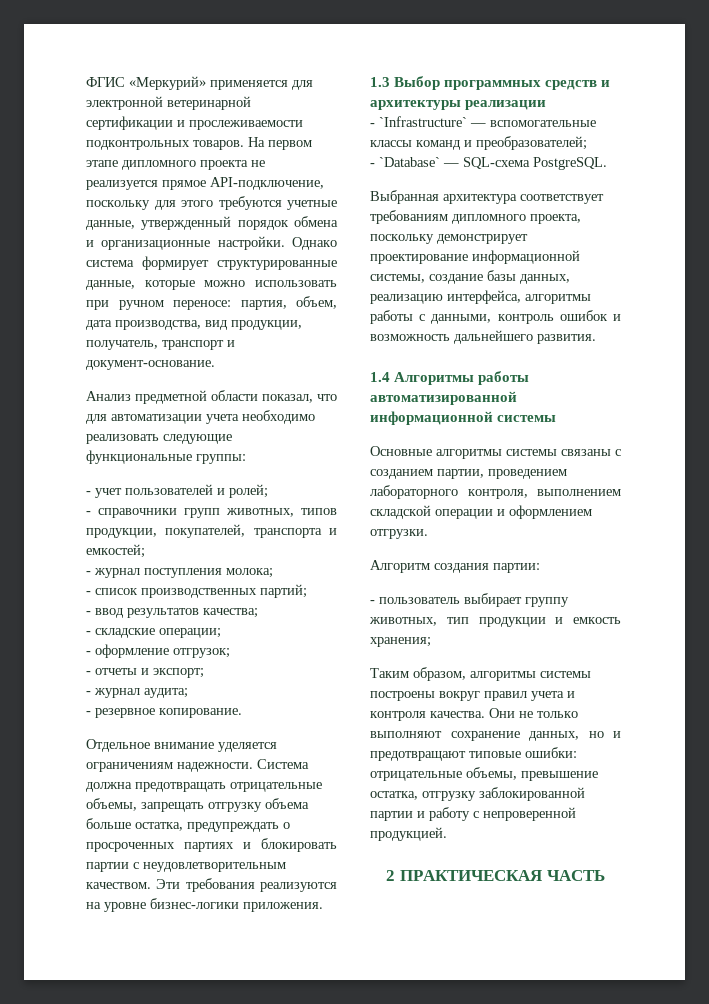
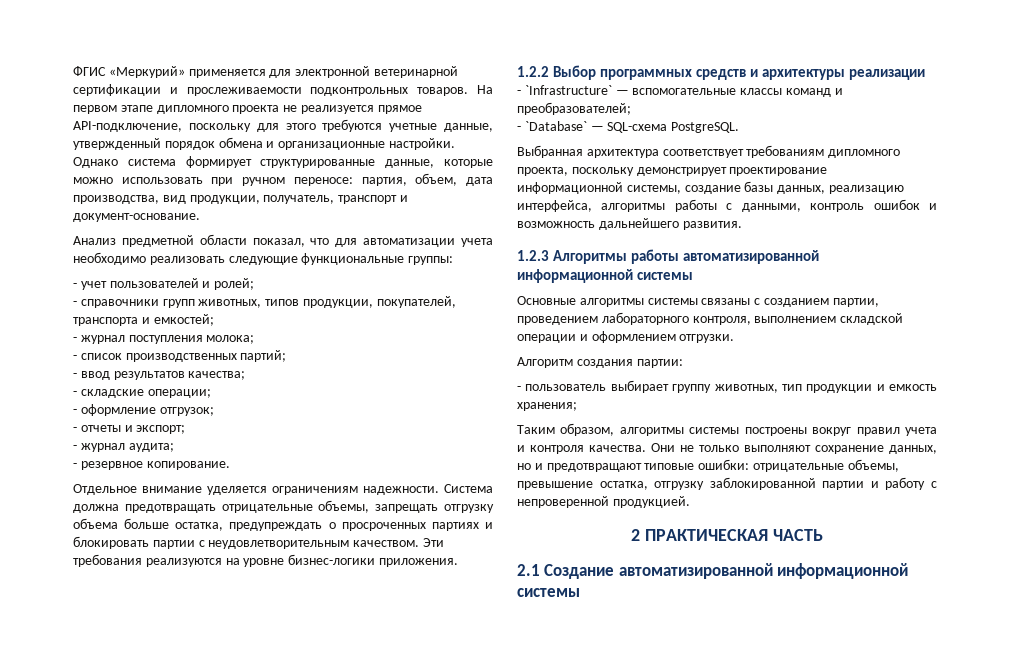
- 1.3 Выбор программных средств и архитектуры реализации
+ 1.2.2 Выбор программных средств и архитектуры реализации
- 1.4 Алгоритмы работы автоматизированной информационной системы
+ 1.2.3 Алгоритмы работы автоматизированной информационной системы
+ 2.1 Создание автоматизированной информационной системы

